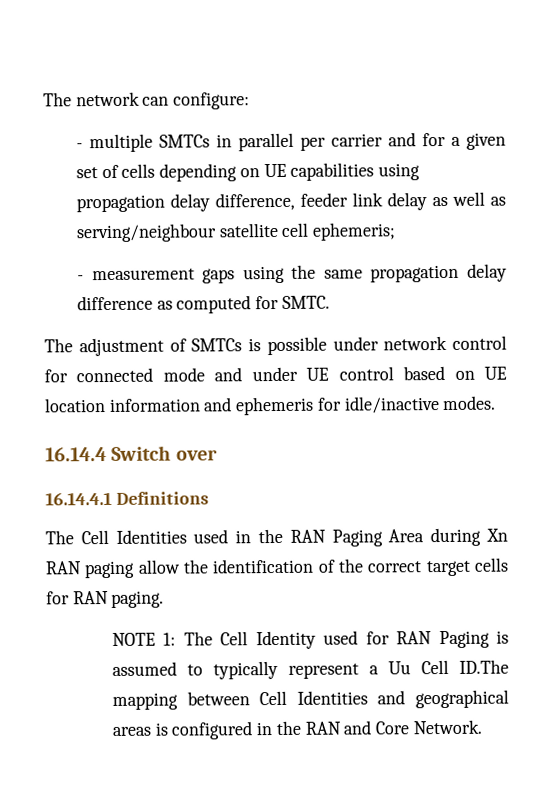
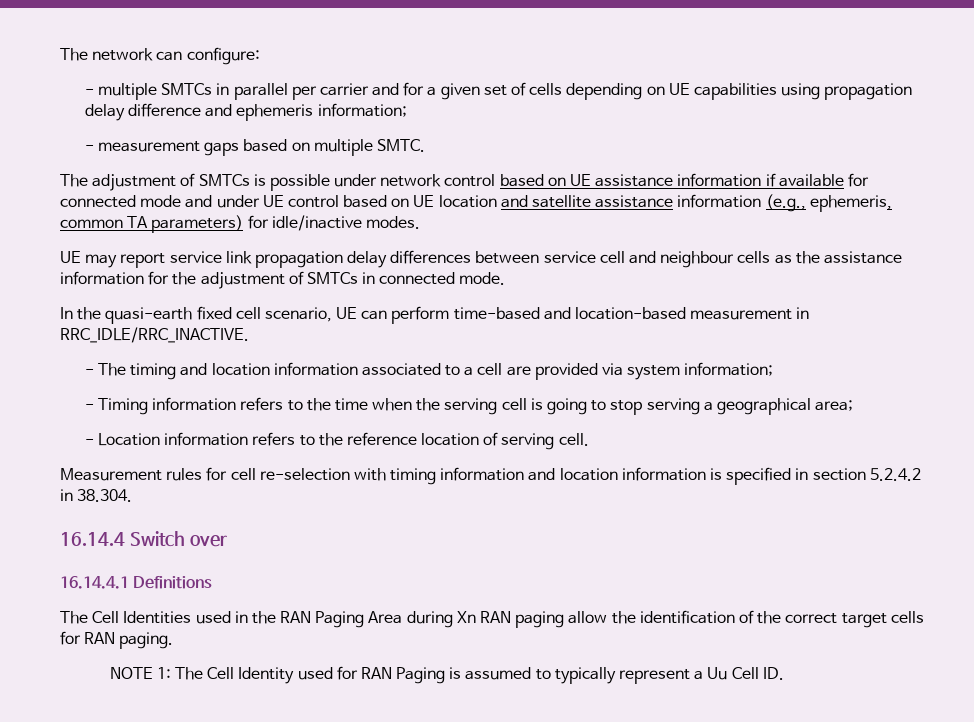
- - multiple SMTCs in parallel per carrier and for a given set of cells depending on UE capabilities using propagation delay difference, feeder link delay as well as serving/neighbour satellite cell ephemeris;
- - measurement gaps using the same propagation delay difference as computed for SMTC.
+ - multiple SMTCs in parallel per carrier and for a given set of cells depending on UE capabilities using propagation delay difference and ephemeris information;
+ - measurement gaps based on multiple SMTC.
- The adjustment of SMTCs is possible under network control for connected mode and under UE control based on UE location information and ephemeris for idle/inactive modes.
+ The adjustment of SMTCs is possible under network control based on UE assistance information if available for connected mode and under UE control based on UE location and satellite assistance information (e.g., ephemeris, common TA parameters) for idle/inactive modes.
+ UE may report service link propagation delay differences between service cell and neighbour cells as the assistance information for the adjustment of SMTCs in connected mode.
+ In the quasi-earth fixed cell scenario, UE can perform time-based and location-based measurement in RRC_IDLE/RRC_INACTIVE.
+ - The timing and location information associated to a cell are provided via system information;
+ - Timing information refers to the time when the serving cell is going to stop serving a geographical area;
+ - Location information refers to the reference location of serving cell.
+ Measurement rules for cell re-selection with timing information and location information is specified in section 5.2.4.2 in 38.304.
- NOTE 1: The Cell Identity used for RAN Paging is assumed to typically represent a Uu Cell ID.The mapping between Cell Identities and geographical areas is configured in the RAN and Core Network.
+ NOTE 1: The Cell Identity used for RAN Paging is assumed to typically represent a Uu Cell ID.

